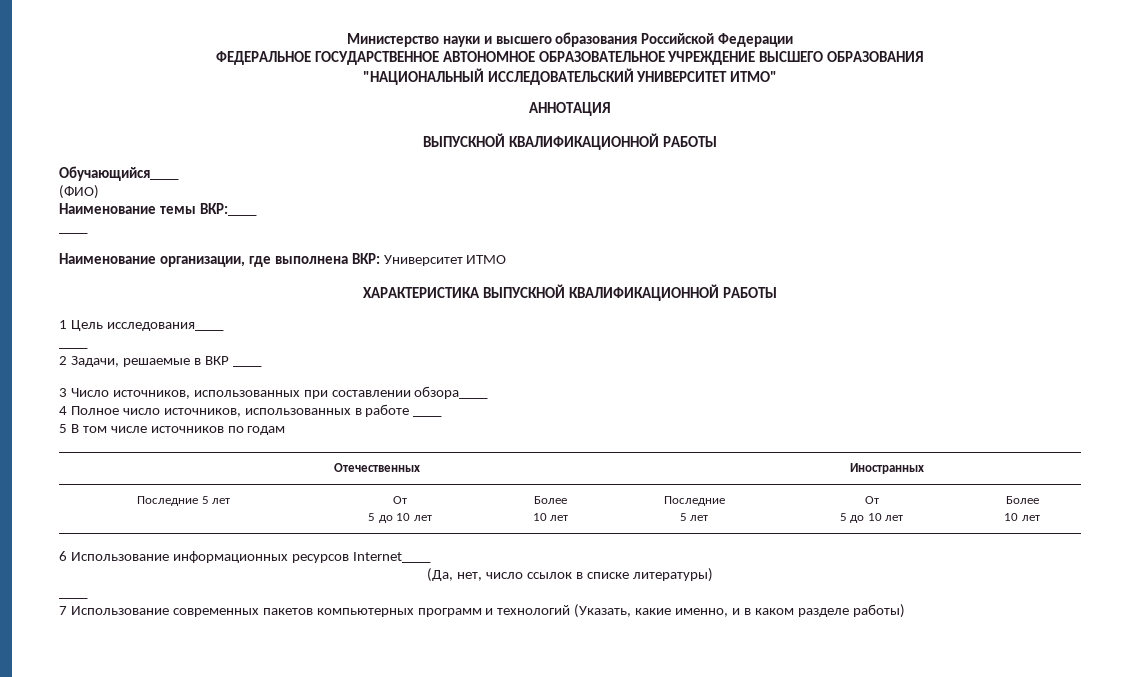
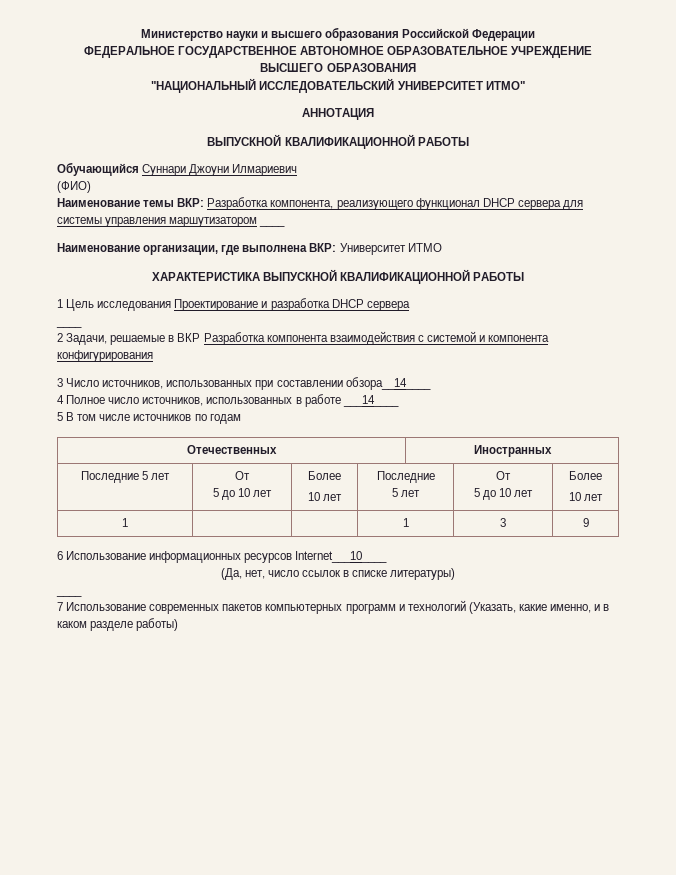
- Обучающийся____
+ Обучающийся Суннари Джоуни Илмариевич
- Наименование темы ВКР:____
- ____
+ Наименование темы ВКР: Разработка компонента, реализующего функционал DHCP сервера для системы управления маршутизатором ____
- 1 Цель исследования____
+ 1 Цель исследования Проектирование и разработка DHCP сервера
- 2 Задачи, решаемые в ВКР ____
+ 2 Задачи, решаемые в ВКР Разработка компонента взаимодействия с системой и компонента конфигурирования
- 3 Число источников, использованных при составлении обзора____
+ 3 Число источников, использованных при составлении обзора__14____
- 4 Полное число источников, использованных в работе ____
+ 4 Полное число источников, использованных в работе ___14____
+ 1 | | | 1 | 3 | 9
- 6 Использование информационных ресурсов Internet____
+ 6 Использование информационных ресурсов Internet___10____

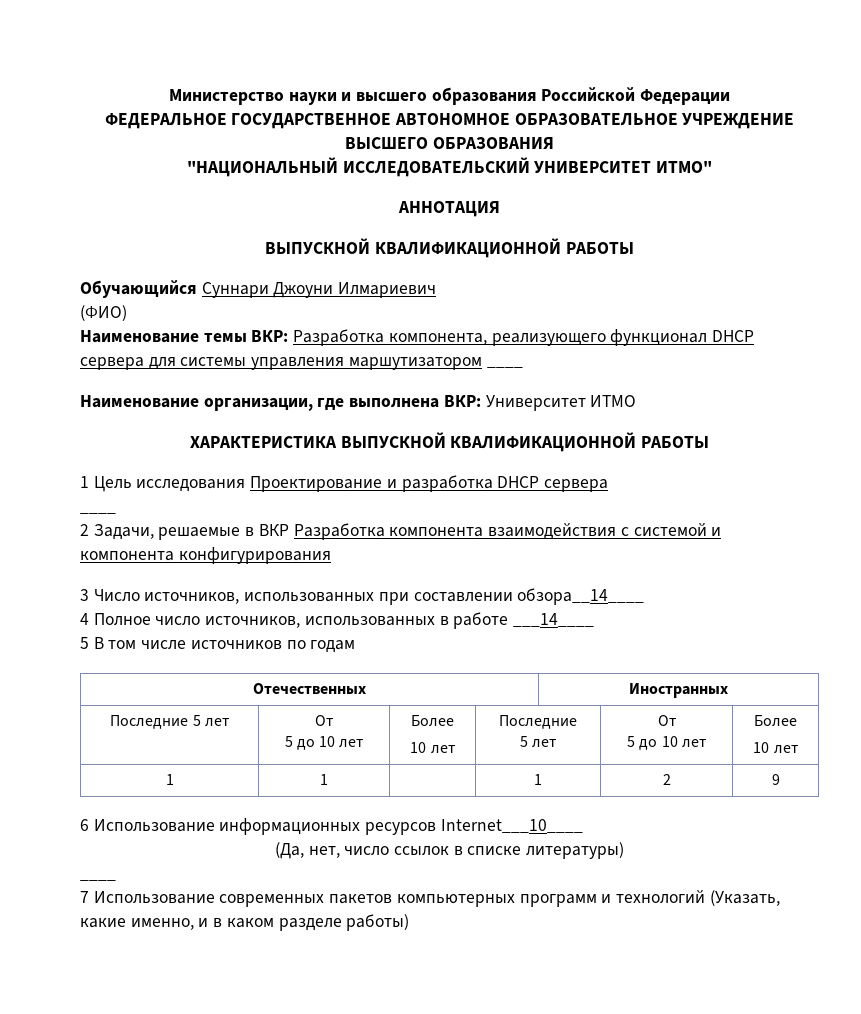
- 1 | | | 1 | 3 | 9
+ 1 | 1 | | 1 | 2 | 9

